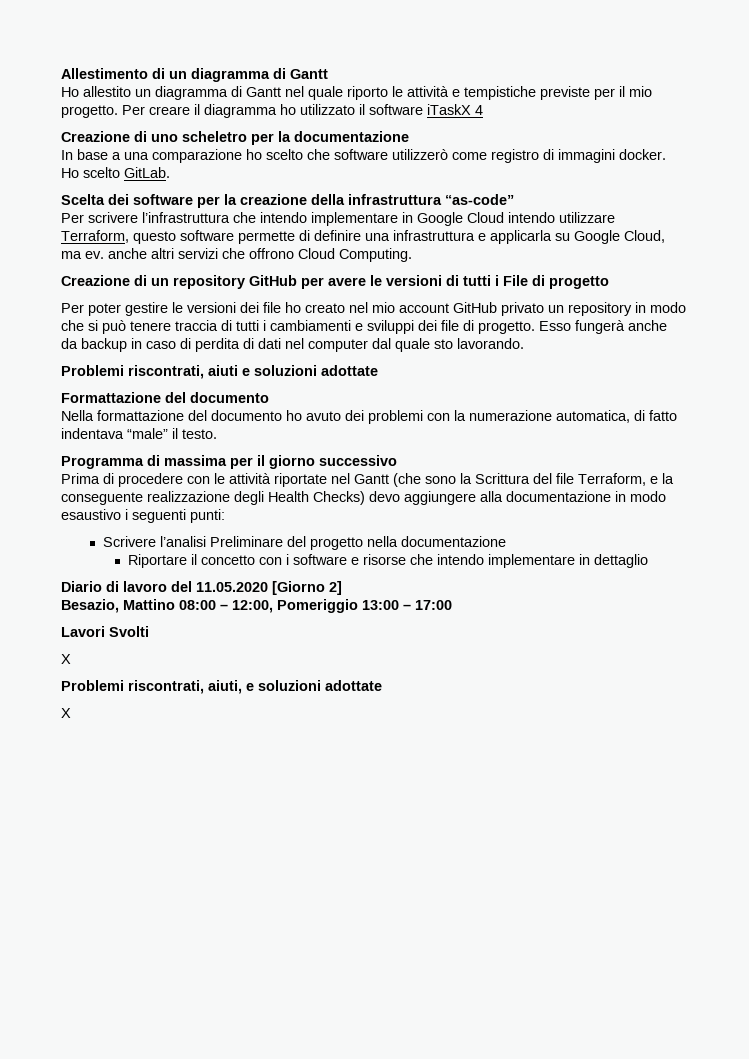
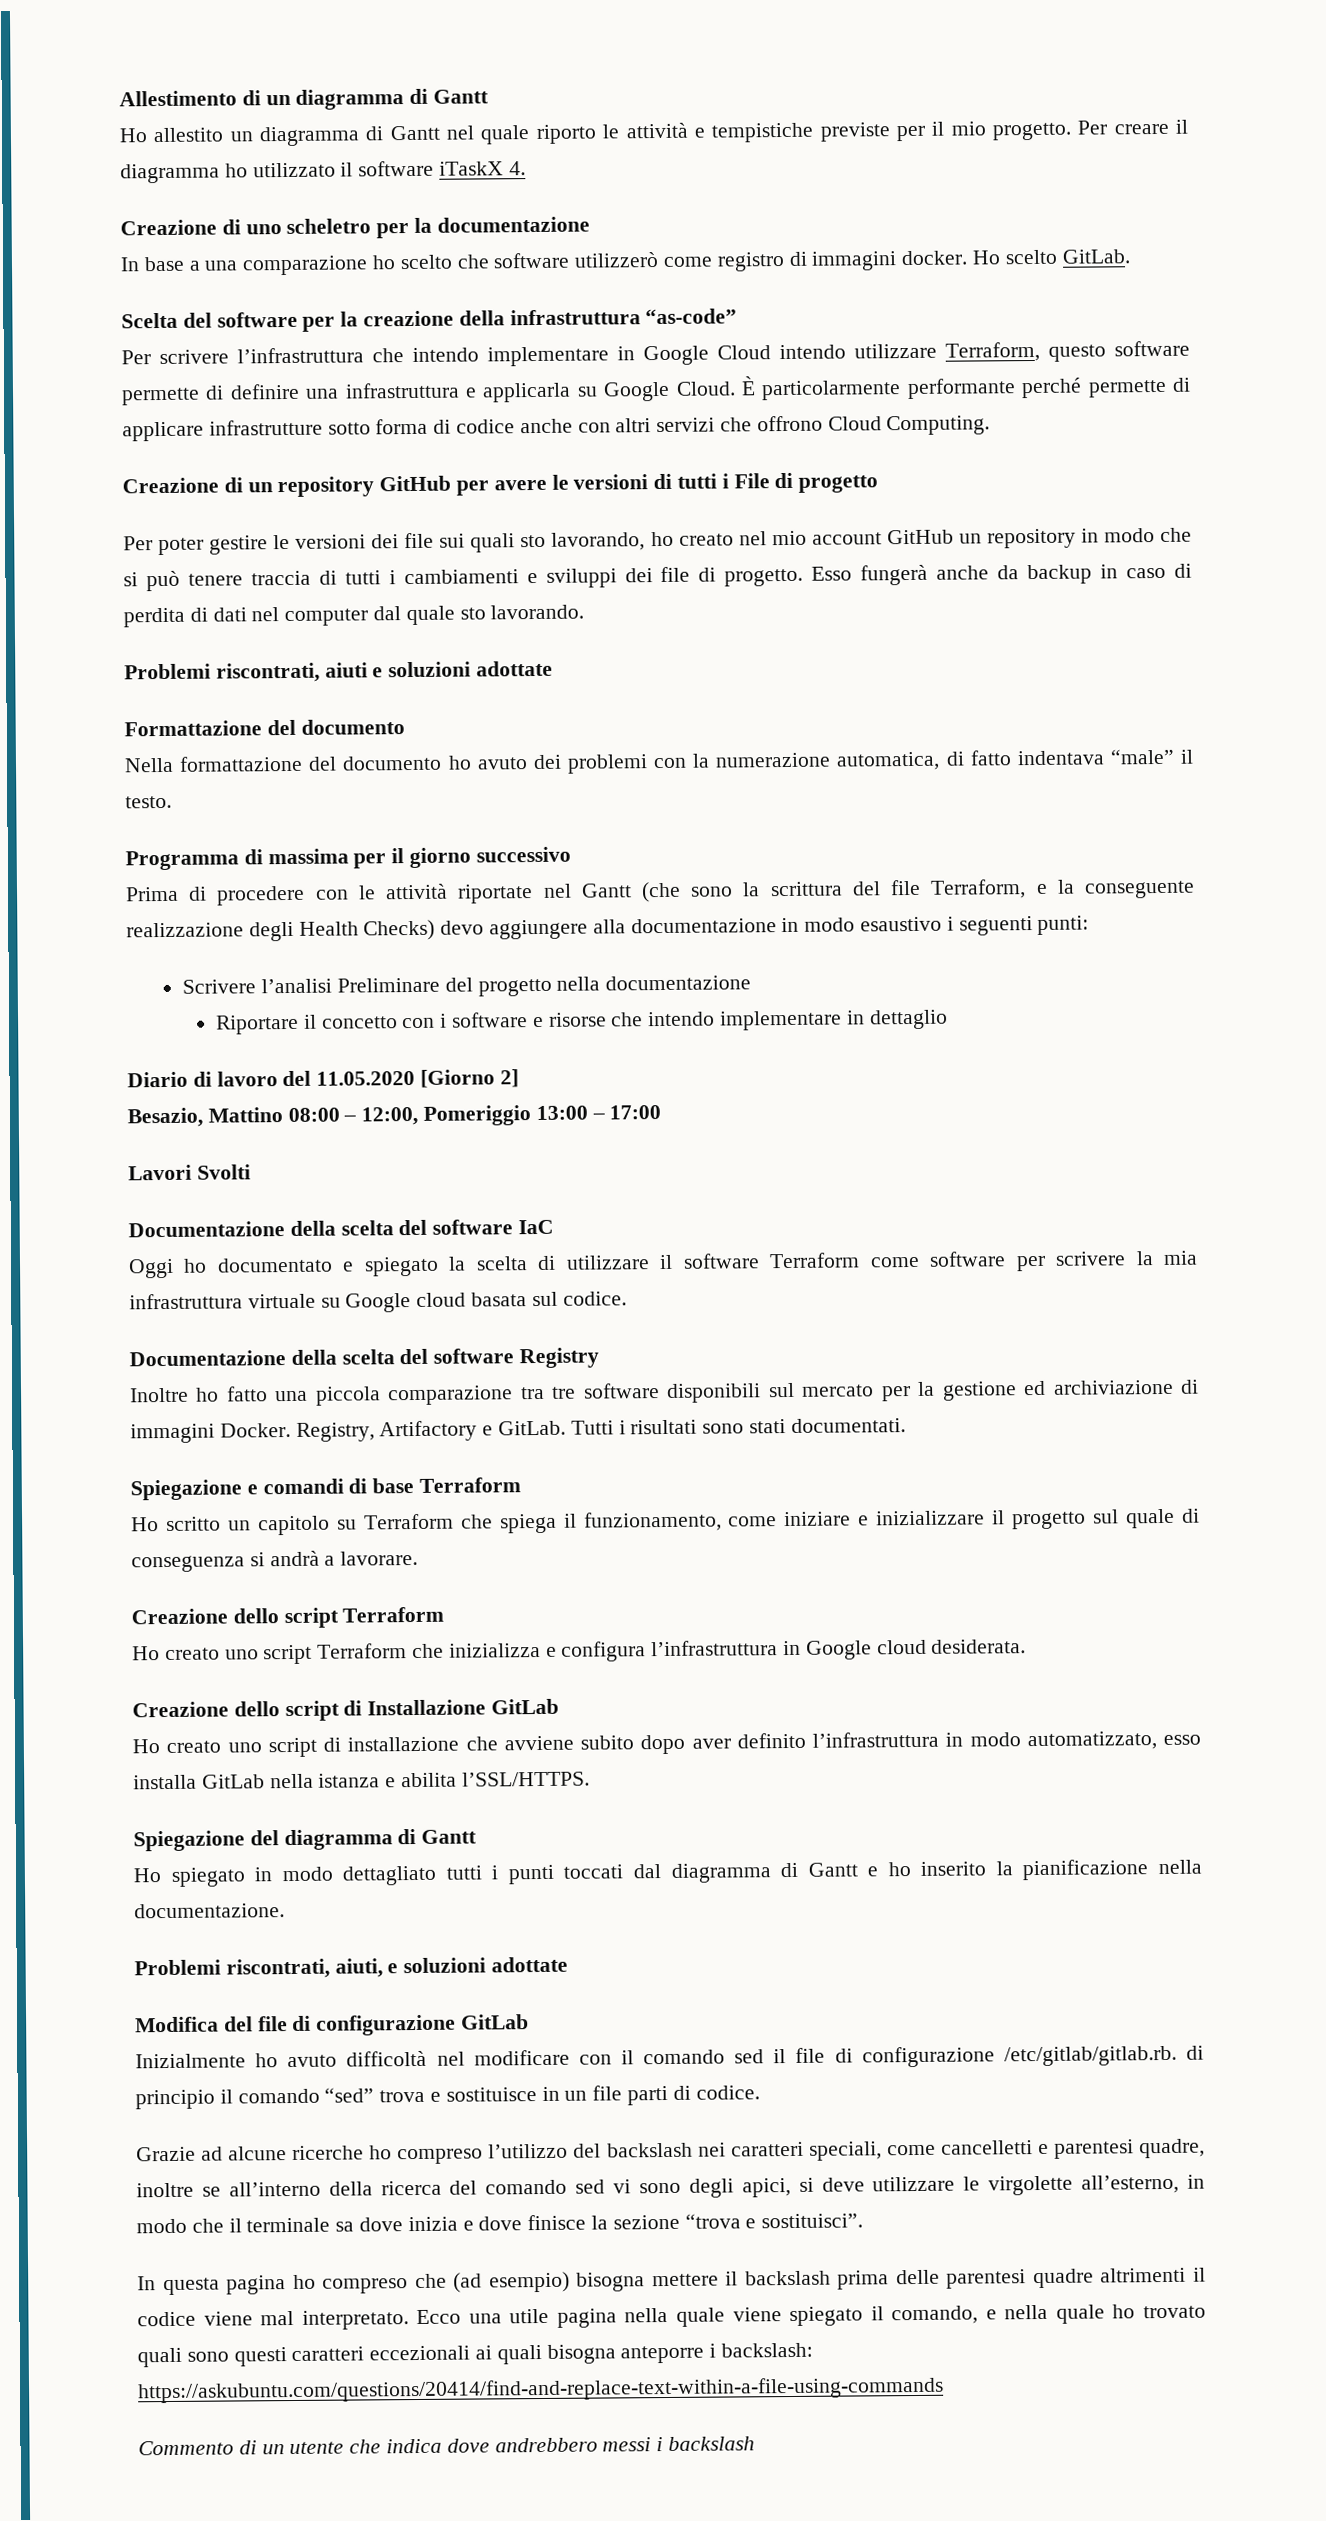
- Per creare il diagramma ho utilizzato il software iTaskX 4
+ Per creare il diagramma ho utilizzato il software iTaskX 4.
- Scelta dei software per la creazione della infrastruttura “as-code”
+ Scelta del software per la creazione della infrastruttura “as-code”
- Per scrivere l’infrastruttura che intendo implementare in Google Cloud intendo utilizzare Terraform, questo software permette di definire una infrastruttura e applicarla su Google Cloud, ma ev. anche altri servizi che offrono Cloud Computing.
+ Per scrivere l’infrastruttura che intendo implementare in Google Cloud intendo utilizzare Terraform, questo software permette di definire una infrastruttura e applicarla su Google Cloud. È particolarmente performante perché permette di applicare infrastrutture sotto forma di codice anche con altri servizi che offrono Cloud Computing.
- Per poter gestire le versioni dei file ho creato nel mio account GitHub privato un repository in modo che si può tenere traccia di tutti i cambiamenti e sviluppi dei file di progetto.
+ Per poter gestire le versioni dei file sui quali sto lavorando, ho creato nel mio account GitHub un repository in modo che si può tenere traccia di tutti i cambiamenti e sviluppi dei file di progetto.
- Prima di procedere con le attività riportate nel Gantt (che sono la Scrittura del file Terraform, e la conseguente realizzazione degli Health Checks) devo aggiungere alla documentazione in modo esaustivo i seguenti punti:
+ Prima di procedere con le attività riportate nel Gantt (che sono la scrittura del file Terraform, e la conseguente realizzazione degli Health Checks) devo aggiungere alla documentazione in modo esaustivo i seguenti punti:
  Lavori Svolti
- X
+ Documentazione della scelta del software IaC
+ Oggi ho documentato e spiegato la scelta di utilizzare il software Terraform come software per scrivere la mia infrastruttura virtuale su Google cloud basata sul codice.
+ Documentazione della scelta del software Registry
+ Inoltre ho fatto una piccola comparazione tra tre software disponibili sul mercato per la gestione ed archiviazione di immagini Docker. Registry, Artifactory e GitLab. Tutti i risultati sono stati documentati.
+ Spiegazione e comandi di base Terraform
+ Ho scritto un capitolo su Terraform che spiega il funzionamento, come iniziare e inizializzare il progetto sul quale di conseguenza si andrà a lavorare.
+ Creazione dello script Terraform
+ Ho creato uno script Terraform che inizializza e configura l’infrastruttura in Google cloud desiderata.
+ Creazione dello script di Installazione GitLab
+ Ho creato uno script di installazione che avviene subito dopo aver definito l’infrastruttura in modo automatizzato, esso installa GitLab nella istanza e abilita l’SSL/HTTPS.
+ Spiegazione del diagramma di Gantt
+ Ho spiegato in modo dettagliato tutti i punti toccati dal diagramma di Gantt e ho inserito la pianificazione nella documentazione.
  Problemi riscontrati, aiuti, e soluzioni adottate
- X
+ Modifica del file di configurazione GitLab
+ Inizialmente ho avuto difficoltà nel modificare con il comando sed il file di configurazione /etc/gitlab/gitlab.rb. di principio il comando “sed” trova e sostituisce in un file parti di codice.
+ Grazie ad alcune ricerche ho compreso l’utilizzo del backslash nei caratteri speciali, come cancelletti e parentesi quadre, inoltre se all’interno della ricerca del comando sed vi sono degli apici, si deve utilizzare le virgolette all’esterno, in modo che il terminale sa dove inizia e dove finisce la sezione “trova e sostituisci”.
+ In questa pagina ho compreso che (ad esempio) bisogna mettere il backslash prima delle parentesi quadre altrimenti il codice viene mal interpretato. Ecco una utile pagina nella quale viene spiegato il comando, e nella quale ho trovato quali sono questi caratteri eccezionali ai quali bisogna anteporre i backslash: https://askubuntu.com/questions/20414/find-and-replace-text-within-a-file-using-commands
+ Commento di un utente che indica dove andrebbero messi i backslash

